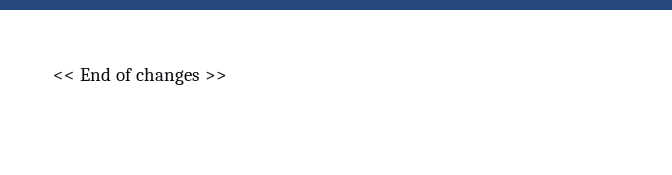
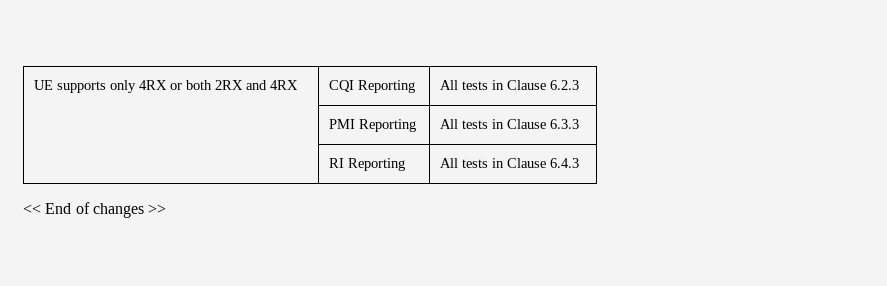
+ UE supports only 4RX or both 2RX and 4RX | CQI Reporting | All tests in Clause 6.2.3
+ | PMI Reporting | All tests in Clause 6.3.3
+ | RI Reporting | All tests in Clause 6.4.3

